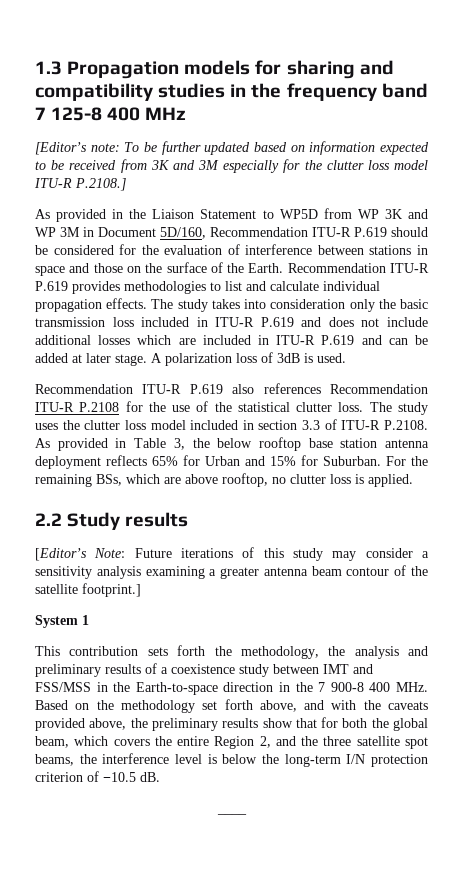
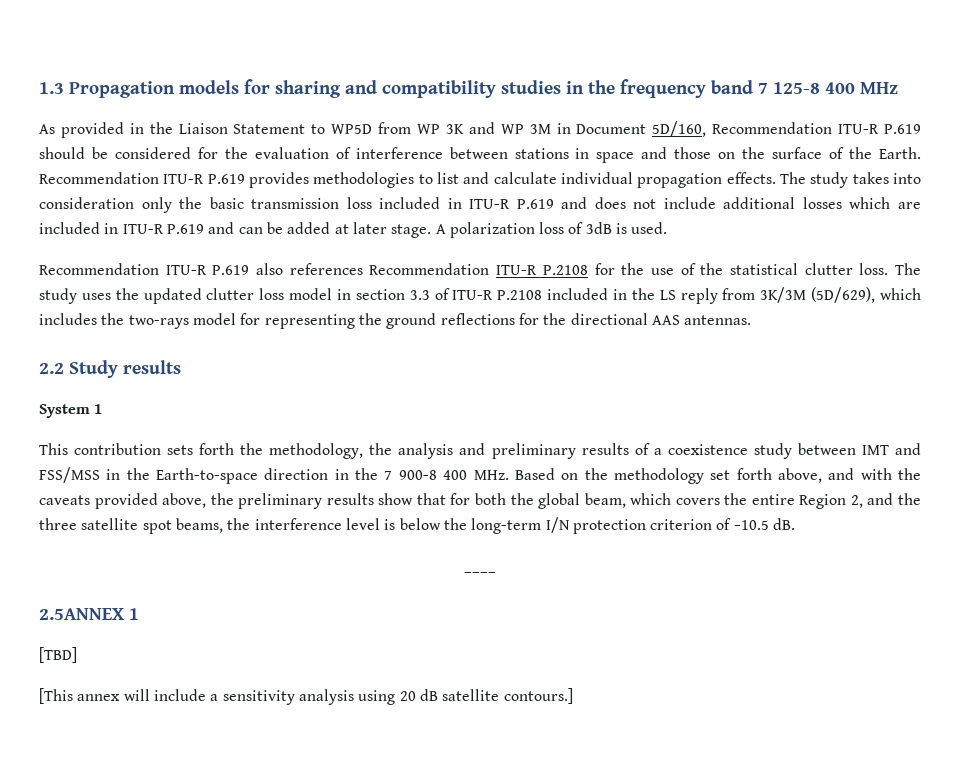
- [Editor’s note: To be further updated based on information expected to be received from 3K and 3M especially for the clutter loss model ITU-R P.2108.]
- The study uses the clutter loss model included in section 3.3 of ITU-R P.2108. As provided in Table 3, the below rooftop base station antenna deployment reflects 65% for Urban and 15% for Suburban. For the remaining BSs, which are above rooftop, no clutter loss is applied.
+ The study uses the updated clutter loss model in section 3.3 of ITU-R P.2108 included in the LS reply from 3K/3M (5D/629), which includes the two-rays model for representing the ground reflections for the directional AAS antennas.
  2.2 Study results
- [Editor’s Note: Future iterations of this study may consider a sensitivity analysis examining a greater antenna beam contour of the satellite footprint.]
+ 2.5ANNEX 1
+ [TBD]
+ [This annex will include a sensitivity analysis using 20 dB satellite contours.]

